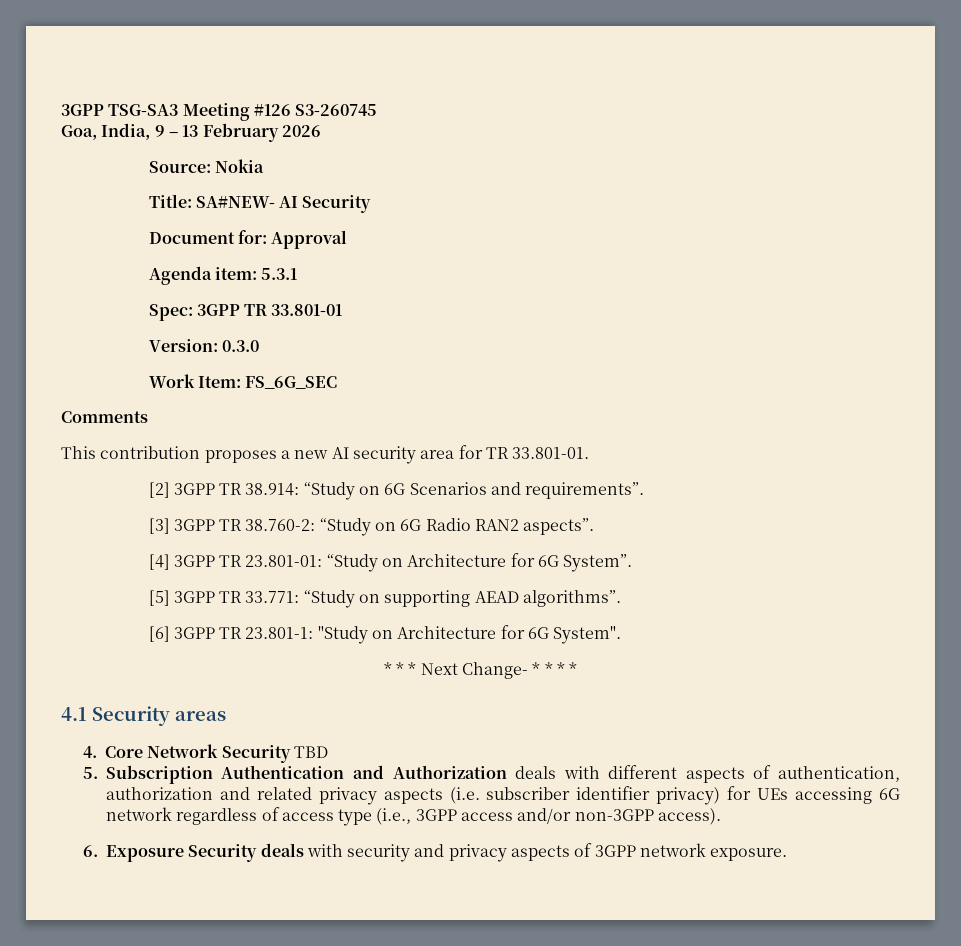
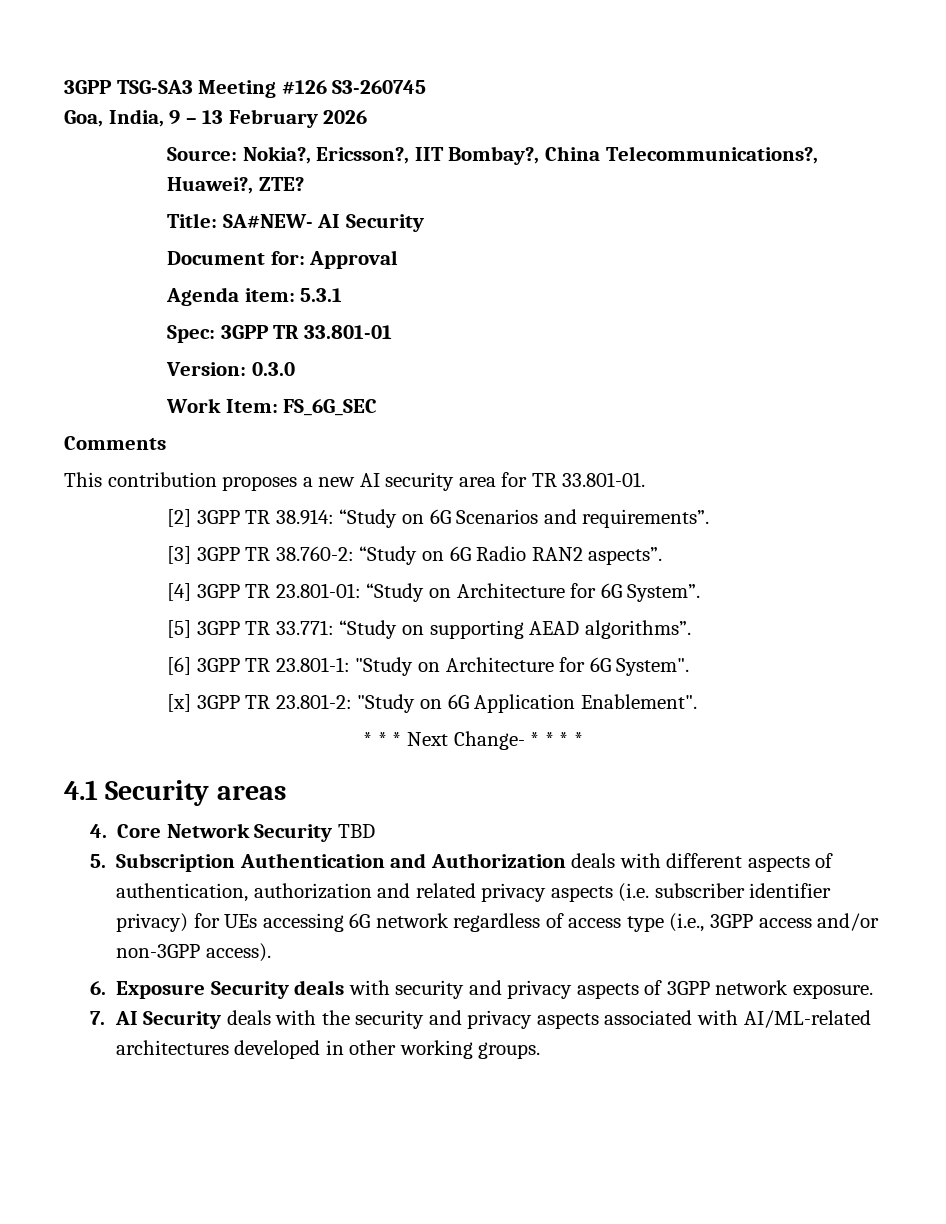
- Source: Nokia
+ Source: Nokia?, Ericsson?, IIT Bombay?, China Telecommunications?, Huawei?, ZTE?
+ [x] 3GPP TR 23.801-2: "Study on 6G Application Enablement".
+ 7. AI Security deals with the security and privacy aspects associated with AI/ML-related architectures developed in other working groups.

